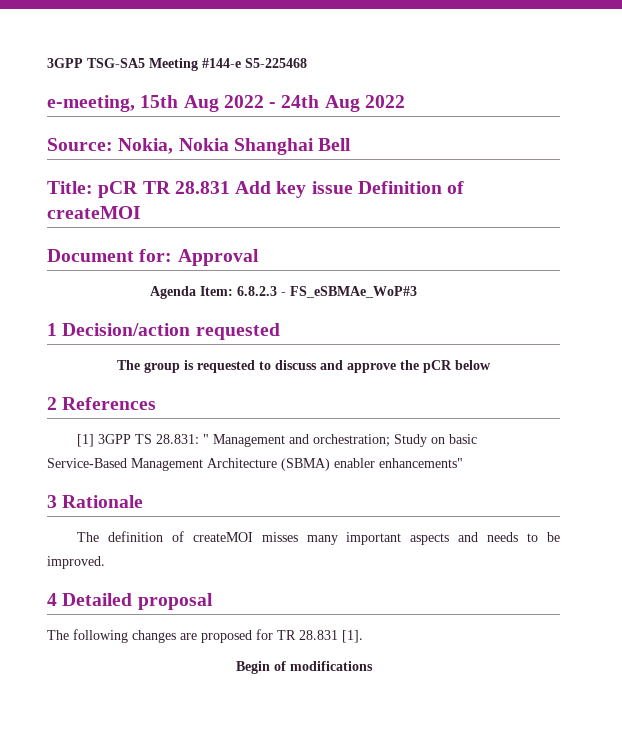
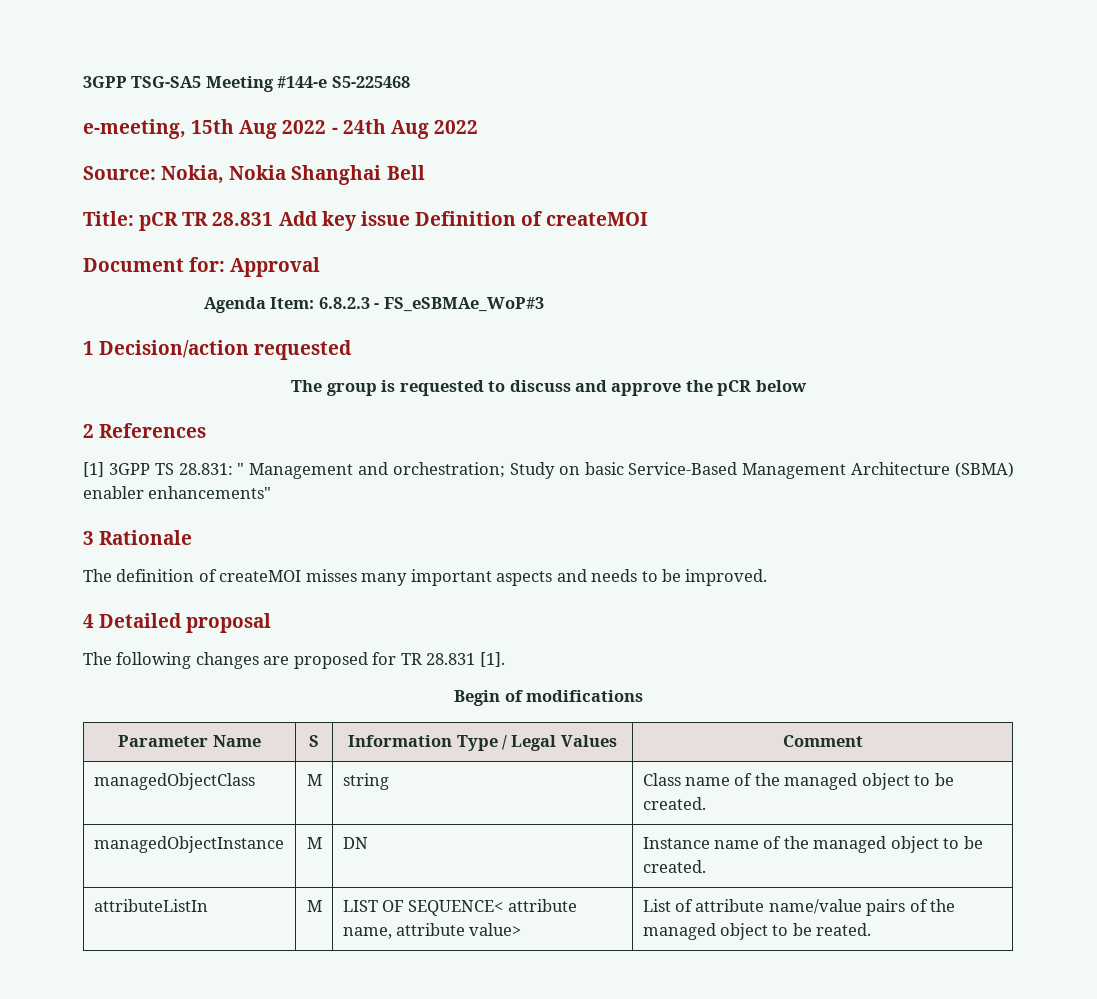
+ Parameter Name | S | Information Type / Legal Values | Comment
+ managedObjectClass | M | string | Class name of the managed object to be created.
+ managedObjectInstance | M | DN | Instance name of the managed object to be created.
+ attributeListIn | M | LIST OF SEQUENCE< attribute name, attribute value> | List of attribute name/value pairs of the managed object to be reated.

